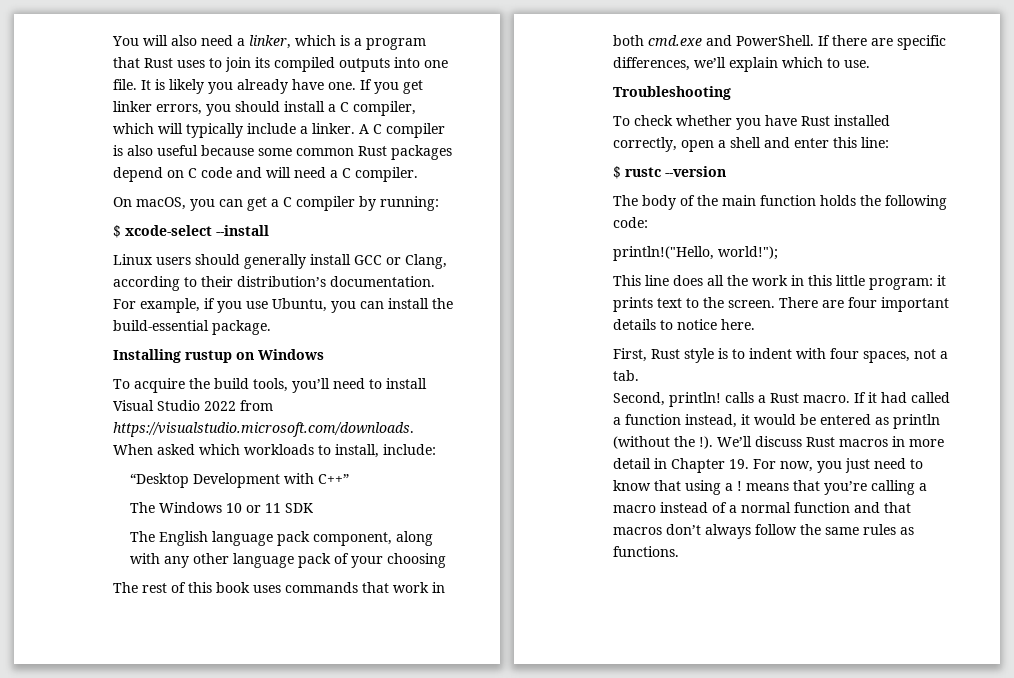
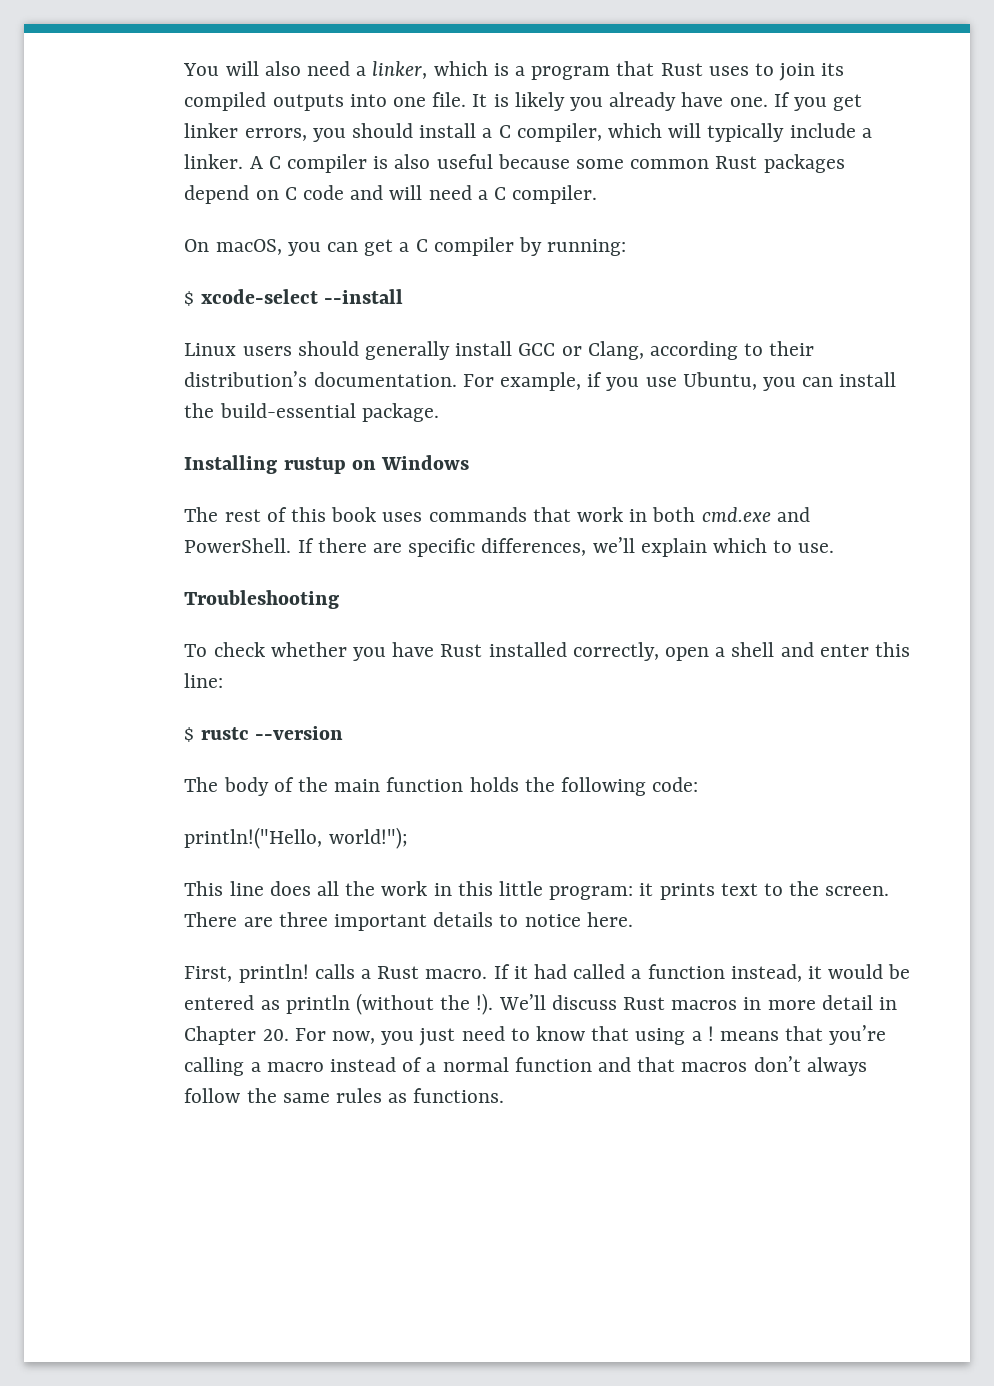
- To acquire the build tools, you’ll need to install Visual Studio 2022 from https://visualstudio.microsoft.com/downloads. When asked which workloads to install, include:
- “Desktop Development with C++”
- The Windows 10 or 11 SDK
- The English language pack component, along with any other language pack of your choosing
- There are four important details to notice here.
+ There are three important details to notice here.
- First, Rust style is to indent with four spaces, not a tab.
- Second, println! calls a Rust macro.
+ First, println! calls a Rust macro.
- We’ll discuss Rust macros in more detail in Chapter 19. For now, you just need to know that using a ! means that you’re calling a macro instead of a normal function and that macros don’t always follow the same rules as functions.
+ We’ll discuss Rust macros in more detail in Chapter 20. For now, you just need to know that using a ! means that you’re calling a macro instead of a normal function and that macros don’t always follow the same rules as functions.

